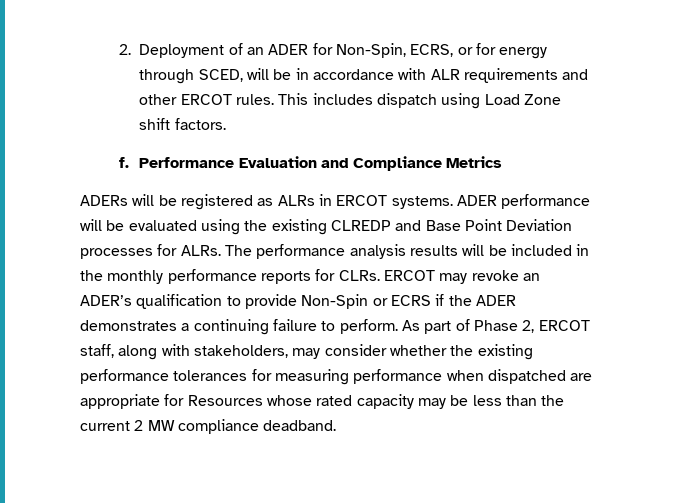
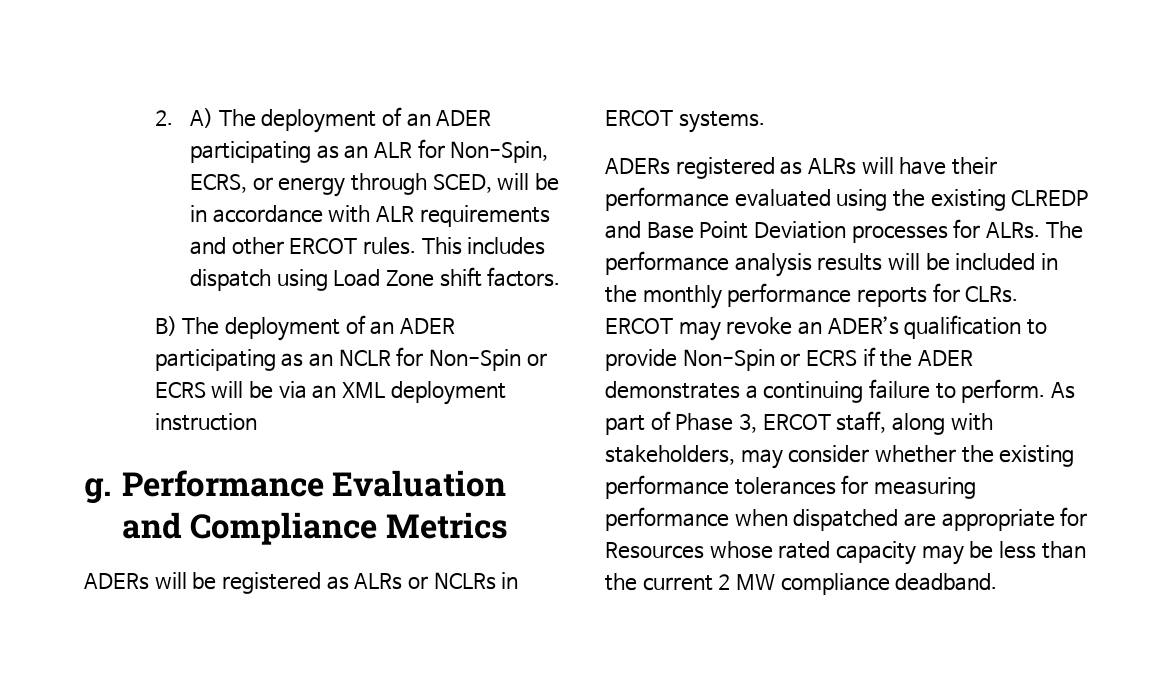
- 2. Deployment of an ADER for Non-Spin, ECRS, or for energy through SCED, will be in accordance with ALR requirements and other ERCOT rules.
+ 2. A) The deployment of an ADER participating as an ALR for Non-Spin, ECRS, or energy through SCED, will be in accordance with ALR requirements and other ERCOT rules.
- f.
+ B) The deployment of an ADER participating as an NCLR for Non-Spin or ECRS will be via an XML deployment instruction
+ g.
- ADERs will be registered as ALRs in ERCOT systems. ADER performance will be evaluated using the existing CLREDP and Base Point Deviation processes for ALRs.
+ ADERs will be registered as ALRs or NCLRs in ERCOT systems.
+ ADERs registered as ALRs will have their performance evaluated using the existing CLREDP and Base Point Deviation processes for ALRs.
- As part of Phase 2, ERCOT staff, along with stakeholders, may consider whether the existing performance tolerances for measuring performance when dispatched are appropriate for Resources whose rated capacity may be less than the current 2 MW compliance deadband.
+ As part of Phase 3, ERCOT staff, along with stakeholders, may consider whether the existing performance tolerances for measuring performance when dispatched are appropriate for Resources whose rated capacity may be less than the current 2 MW compliance deadband.

